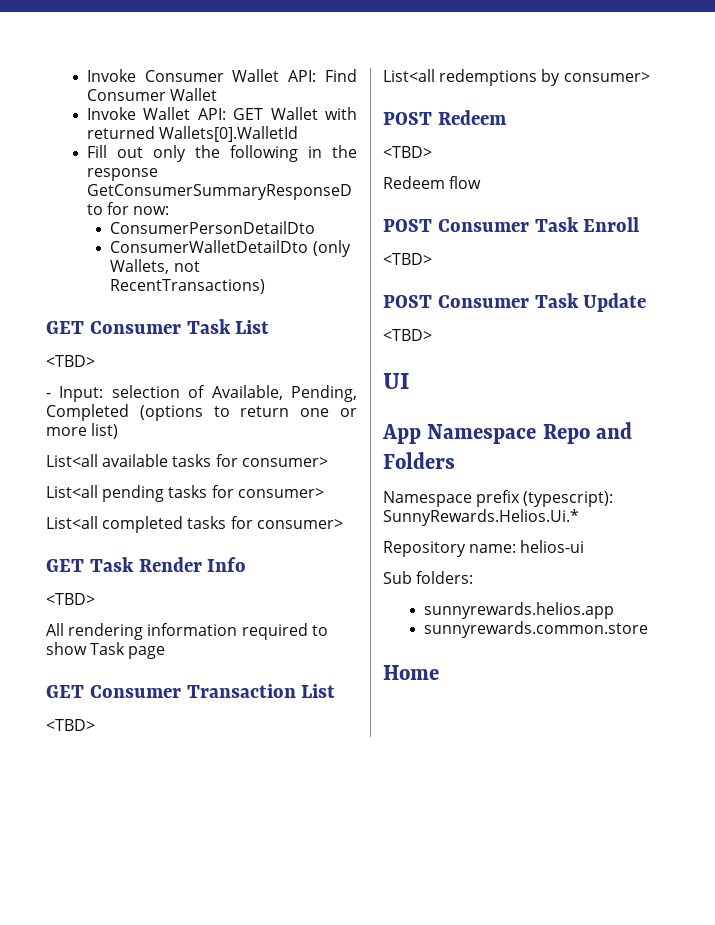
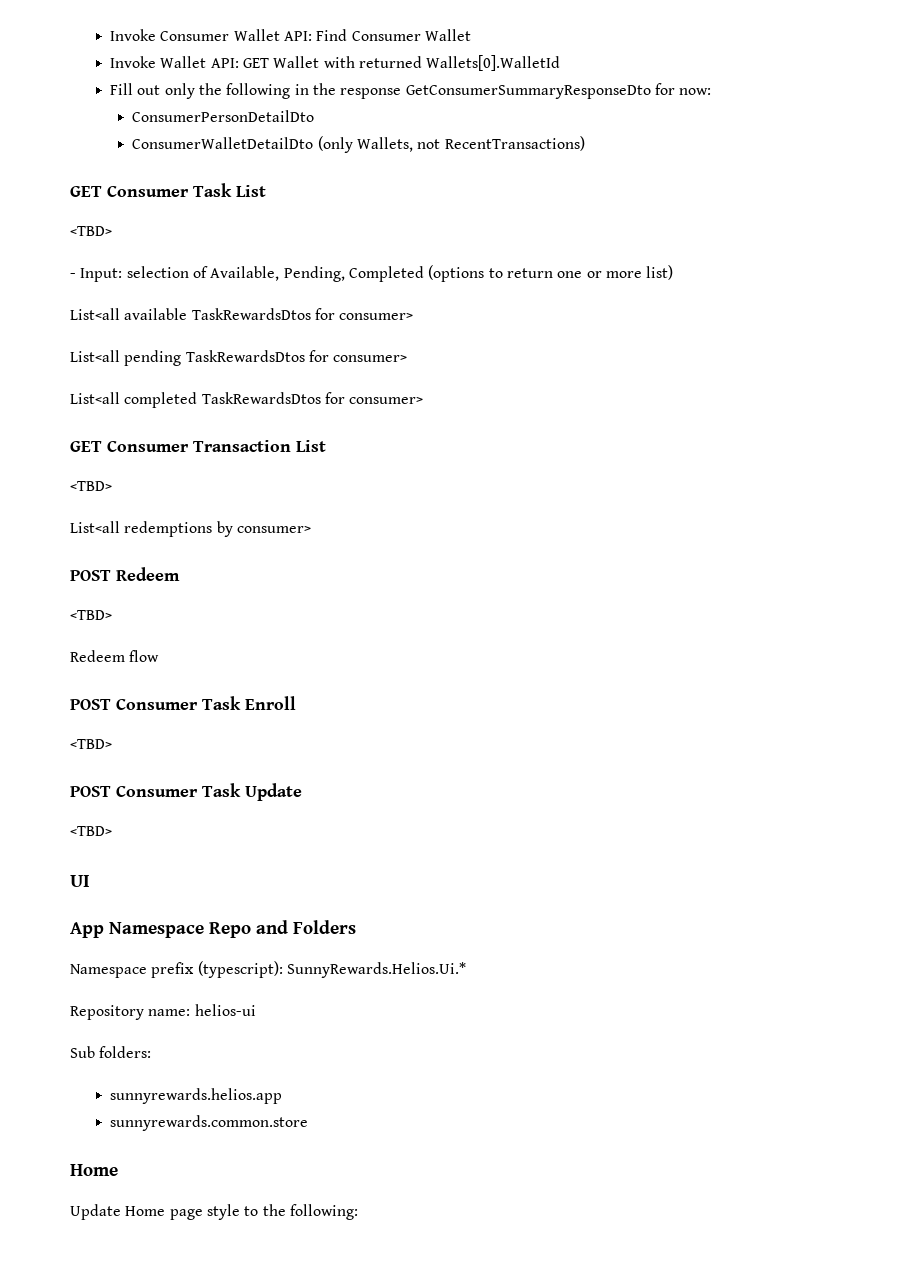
- List<all available tasks for consumer>
+ List<all available TaskRewardsDtos for consumer>
- List<all pending tasks for consumer>
+ List<all pending TaskRewardsDtos for consumer>
- List<all completed tasks for consumer>
- GET Task Render Info
- <TBD>
- All rendering information required to show Task page
+ List<all completed TaskRewardsDtos for consumer>
+ Update Home page style to the following:

